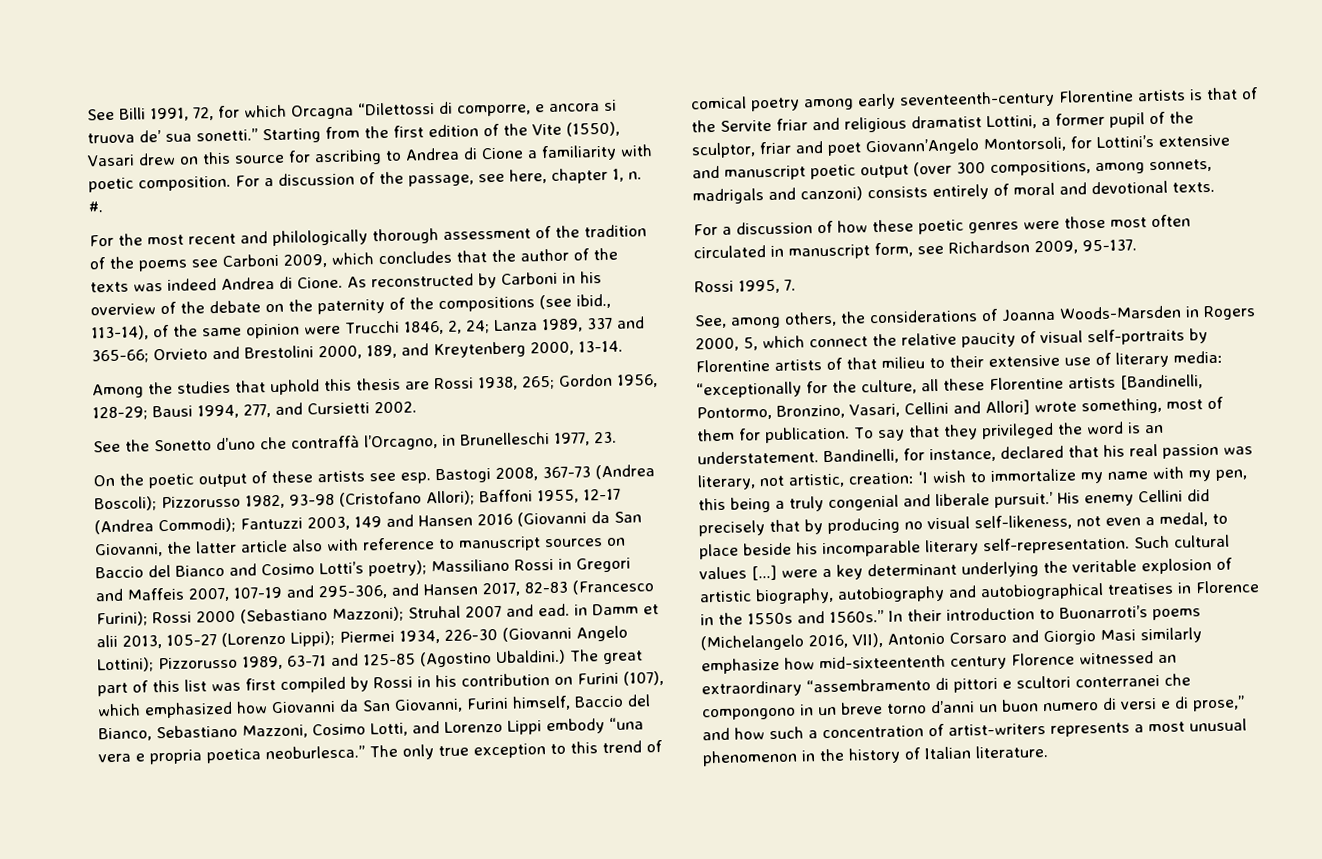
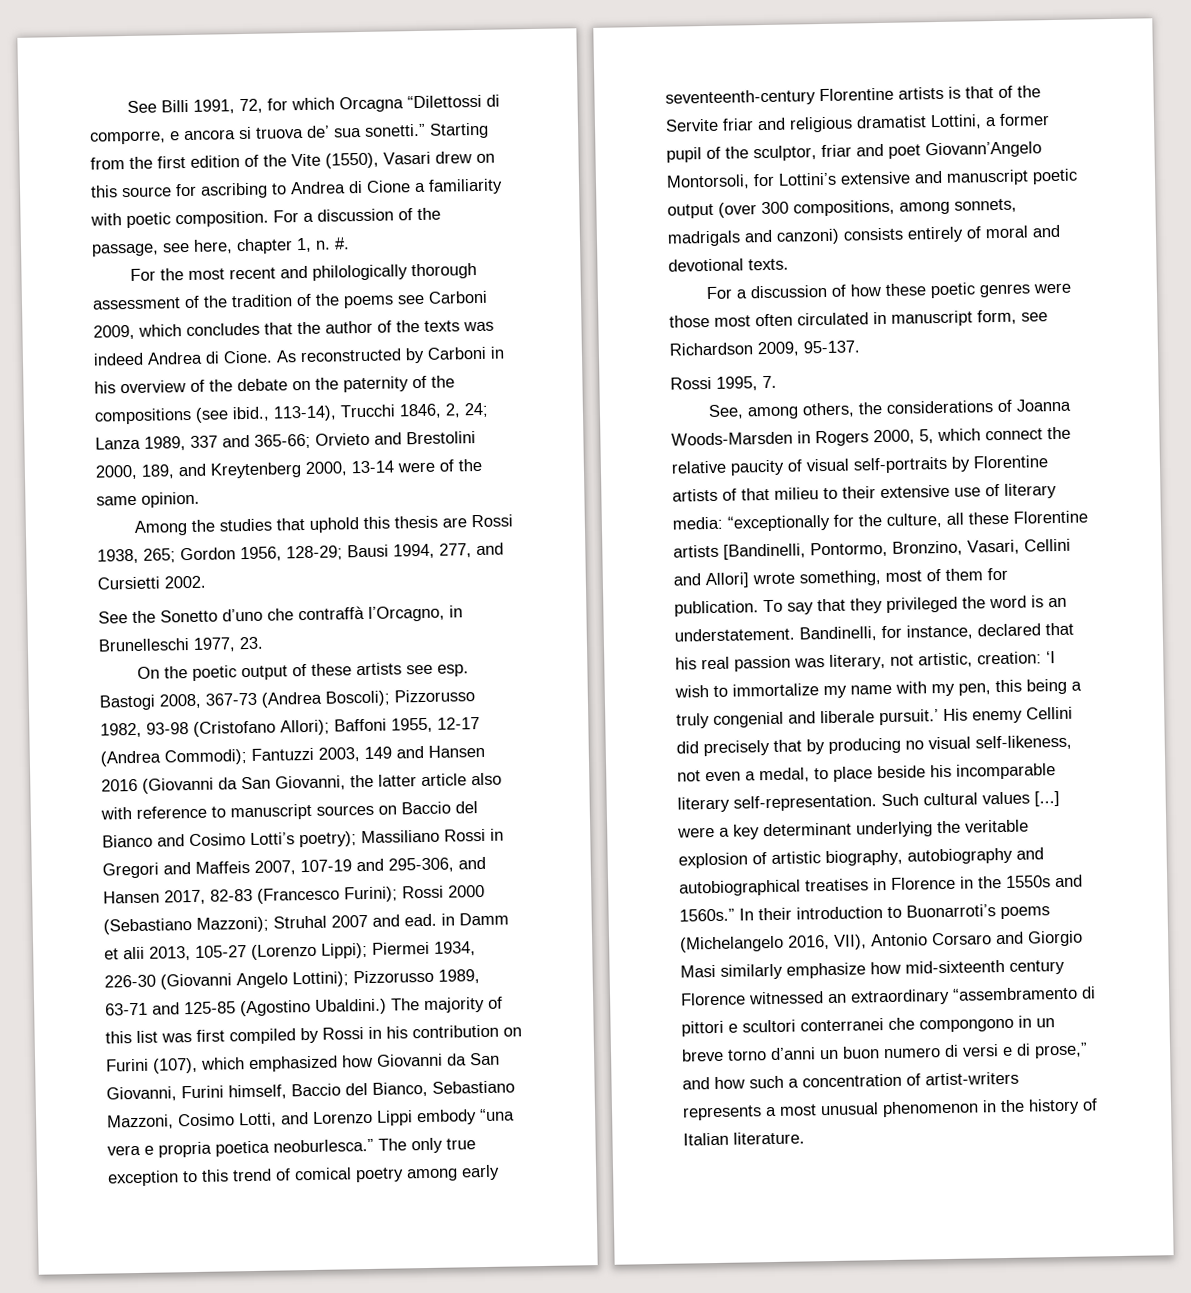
- As reconstructed by Carboni in his overview of the debate on the paternity of the compositions (see ibid., 113-14), of the same opinion were Trucchi 1846, 2, 24; Lanza 1989, 337 and 365-66; Orvieto and Brestolini 2000, 189, and Kreytenberg 2000, 13-14.
+ As reconstructed by Carboni in his overview of the debate on the paternity of the compositions (see ibid., 113-14), Trucchi 1846, 2, 24; Lanza 1989, 337 and 365-66; Orvieto and Brestolini 2000, 189, and Kreytenberg 2000, 13-14 were of the same opinion.
- The great part of this list was first compiled by Rossi in his contribution on Furini (107), which emphasized how Giovanni da San Giovanni, Furini himself, Baccio del Bianco, Sebastiano Mazzoni, Cosimo Lotti, and Lorenzo Lippi embody “una vera e propria poetica neoburlesca.”
+ The majority of this list was first compiled by Rossi in his contribution on Furini (107), which emphasized how Giovanni da San Giovanni, Furini himself, Baccio del Bianco, Sebastiano Mazzoni, Cosimo Lotti, and Lorenzo Lippi embody “una vera e propria poetica neoburlesca.”
- In their introduction to Buonarroti’s poems (Michelangelo 2016, VII), Antonio Corsaro and Giorgio Masi similarly emphasize how mid-sixteententh century Florence witnessed an extraordinary “assembramento di pittori e scultori conterranei che compongono in un breve torno d’anni un buon numero di versi e di prose,” and how such a concentration of artist-writers represents a most unusual phenomenon in the history of Italian literature.
+ In their introduction to Buonarroti’s poems (Michelangelo 2016, VII), Antonio Corsaro and Giorgio Masi similarly emphasize how mid-sixteenth century Florence witnessed an extraordinary “assembramento di pittori e scultori conterranei che compongono in un breve torno d’anni un buon numero di versi e di prose,” and how such a concentration of artist-writers represents a most unusual phenomenon in the history of Italian literature.

